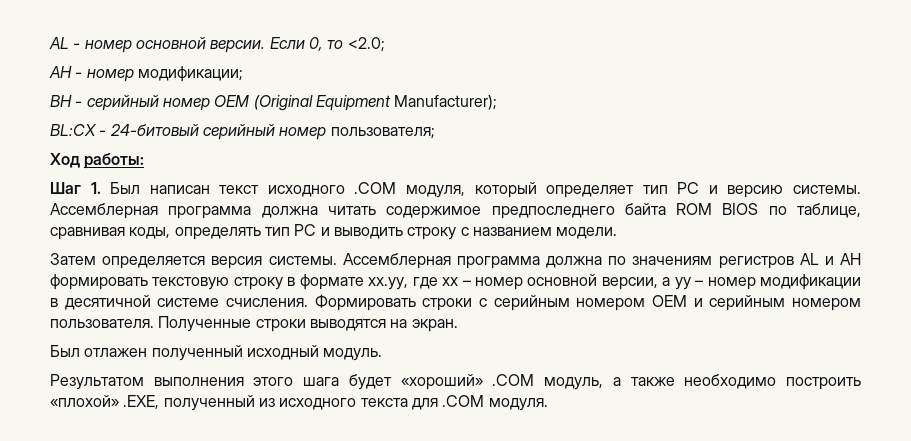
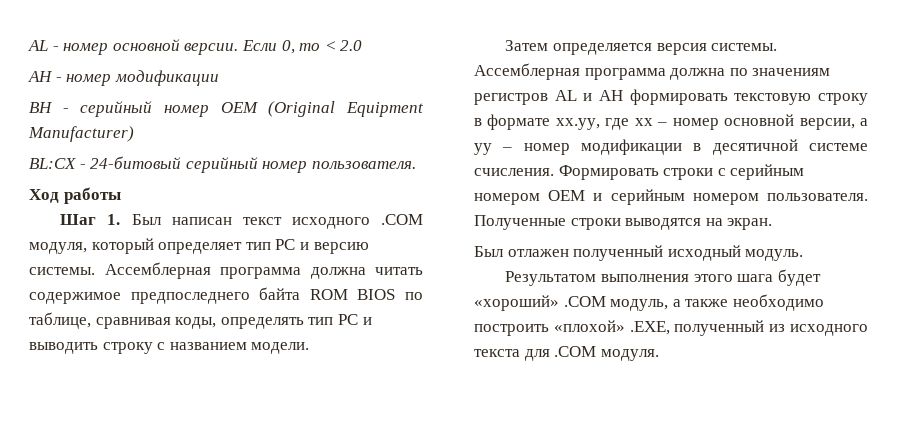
- Если 0, то <2.0;
+ Если 0, то < 2.0
- АН - номер модификации;
+ АН - номер модификации
- ВН - серийный номер OEM (Original Equipment Manufacturer);
+ ВН - серийный номер OEM (Original Equipment Manufacturer)
- BL:CX - 24-битовый серийный номер пользователя;
+ BL:CX - 24-битовый серийный номер пользователя.
- Ход работы:
+ Ход работы

